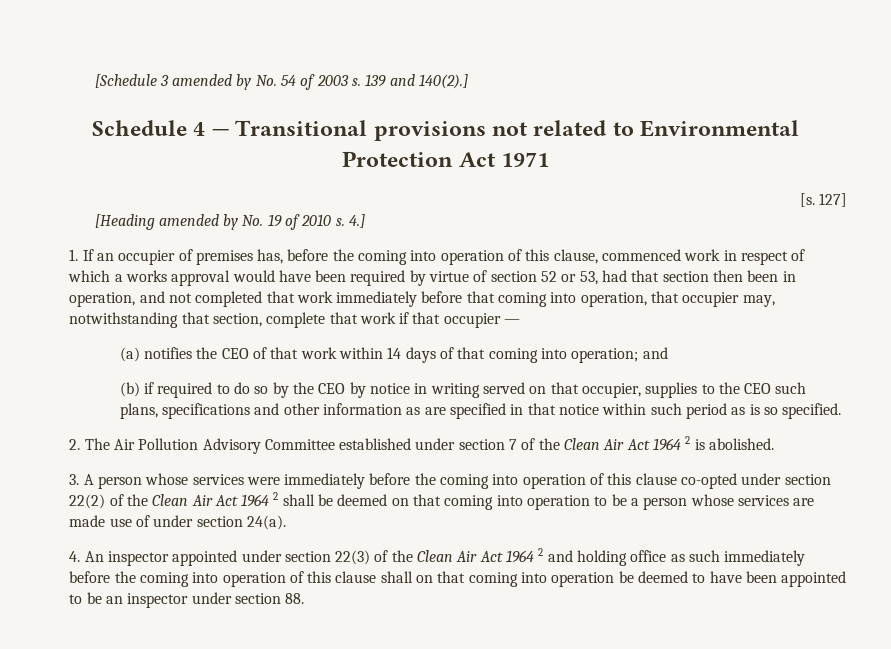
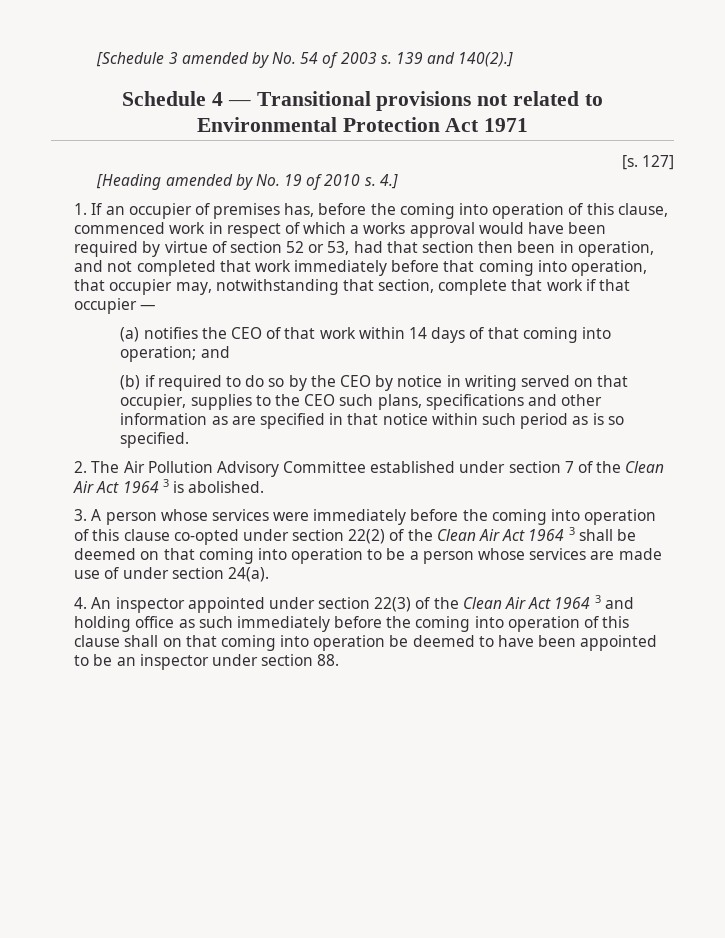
- 2. The Air Pollution Advisory Committee established under section 7 of the Clean Air Act 1964 2 is abolished.
+ 2. The Air Pollution Advisory Committee established under section 7 of the Clean Air Act 1964 3 is abolished.
- 3. A person whose services were immediately before the coming into operation of this clause co-opted under section 22(2) of the Clean Air Act 1964 2 shall be deemed on that coming into operation to be a person whose services are made use of under section 24(a).
+ 3. A person whose services were immediately before the coming into operation of this clause co-opted under section 22(2) of the Clean Air Act 1964 3 shall be deemed on that coming into operation to be a person whose services are made use of under section 24(a).
- 4. An inspector appointed under section 22(3) of the Clean Air Act 1964 2 and holding office as such immediately before the coming into operation of this clause shall on that coming into operation be deemed to have been appointed to be an inspector under section 88.
+ 4. An inspector appointed under section 22(3) of the Clean Air Act 1964 3 and holding office as such immediately before the coming into operation of this clause shall on that coming into operation be deemed to have been appointed to be an inspector under section 88.

